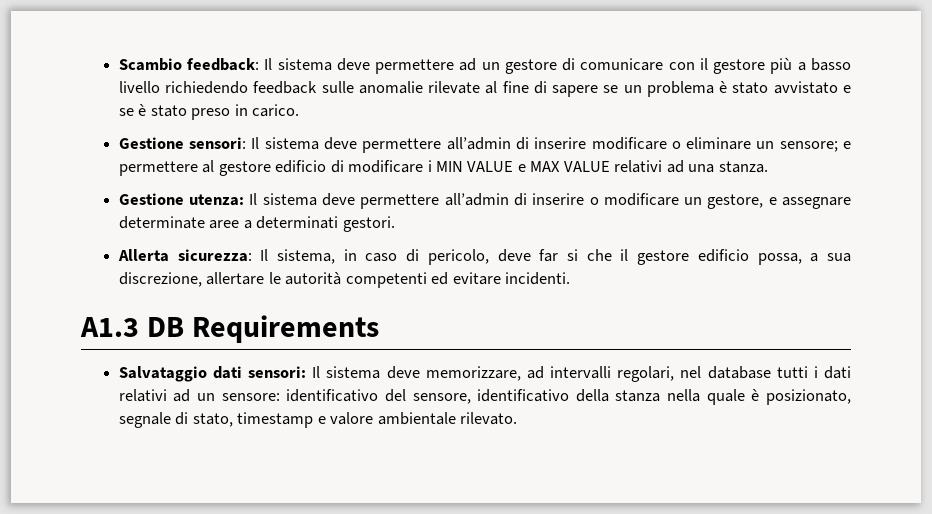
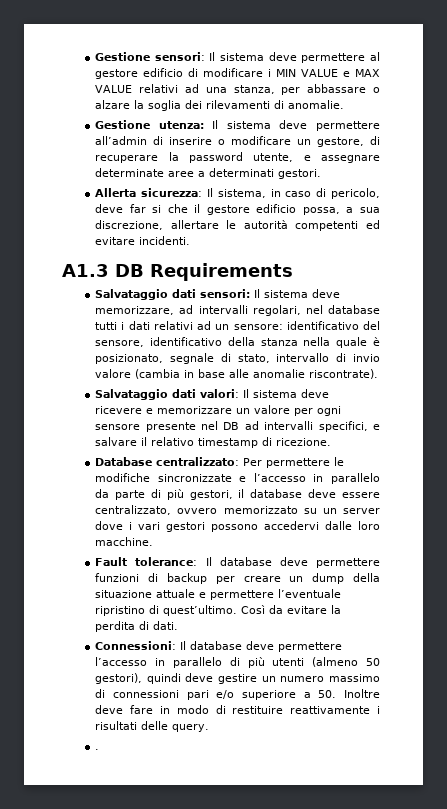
- Scambio feedback: Il sistema deve permettere ad un gestore di comunicare con il gestore più a basso livello richiedendo feedback sulle anomalie rilevate al fine di sapere se un problema è stato avvistato e se è stato preso in carico.
- Gestione sensori: Il sistema deve permettere all’admin di inserire modificare o eliminare un sensore; e permettere al gestore edificio di modificare i MIN VALUE e MAX VALUE relativi ad una stanza.
+ Gestione sensori: Il sistema deve permettere al gestore edificio di modificare i MIN VALUE e MAX VALUE relativi ad una stanza, per abbassare o alzare la soglia dei rilevamenti di anomalie.
- Gestione utenza: Il sistema deve permettere all’admin di inserire o modificare un gestore, e assegnare determinate aree a determinati gestori.
+ Gestione utenza: Il sistema deve permettere all’admin di inserire o modificare un gestore, di recuperare la password utente, e assegnare determinate aree a determinati gestori.
- Salvataggio dati sensori: Il sistema deve memorizzare, ad intervalli regolari, nel database tutti i dati relativi ad un sensore: identificativo del sensore, identificativo della stanza nella quale è posizionato, segnale di stato, timestamp e valore ambientale rilevato.
+ Salvataggio dati sensori: Il sistema deve memorizzare, ad intervalli regolari, nel database tutti i dati relativi ad un sensore: identificativo del sensore, identificativo della stanza nella quale è posizionato, segnale di stato, intervallo di invio valore (cambia in base alle anomalie riscontrate).
+ Salvataggio dati valori: Il sistema deve ricevere e memorizzare un valore per ogni sensore presente nel DB ad intervalli specifici, e salvare il relativo timestamp di ricezione.
+ Database centralizzato: Per permettere le modifiche sincronizzate e l’accesso in parallelo da parte di più gestori, il database deve essere centralizzato, ovvero memorizzato su un server dove i vari gestori possono accedervi dalle loro macchine.
+ Fault tolerance: Il database deve permettere funzioni di backup per creare un dump della situazione attuale e permettere l’eventuale ripristino di quest’ultimo. Così da evitare la perdita di dati.
+ Connessioni: Il database deve permettere l’accesso in parallelo di più utenti (almeno 50 gestori), quindi deve gestire un numero massimo di connessioni pari e/o superiore a 50. Inoltre deve fare in modo di restituire reattivamente i risultati delle query.
+ .

